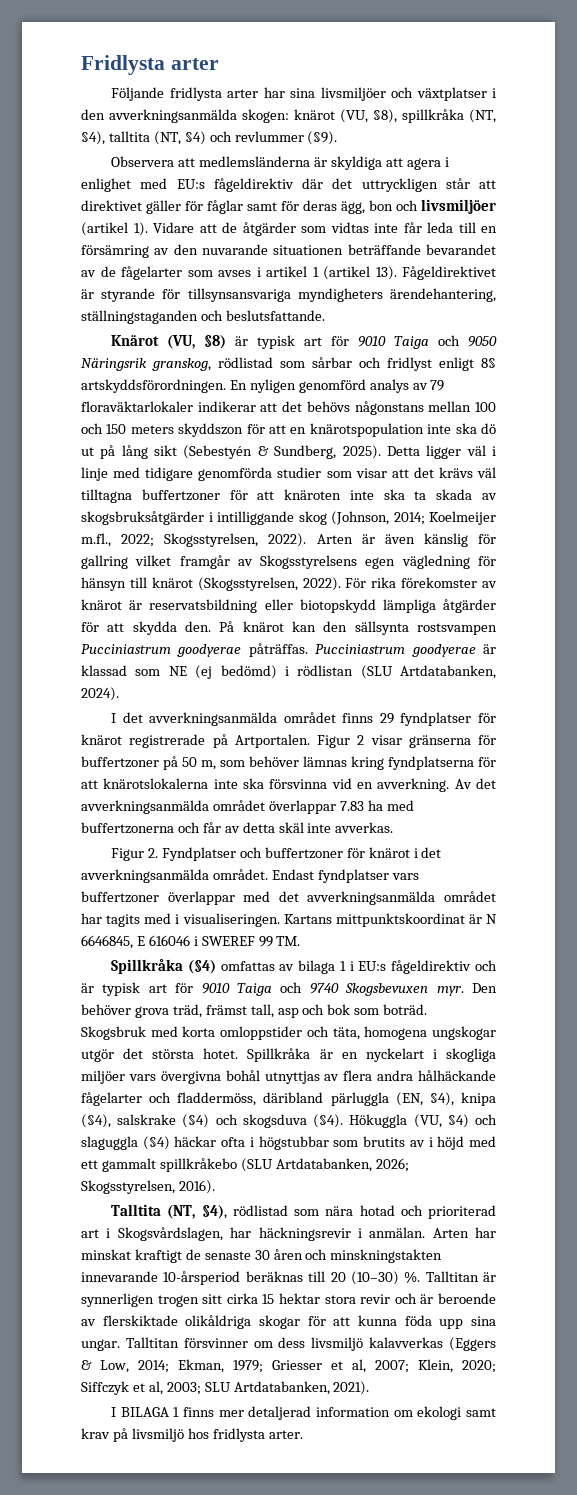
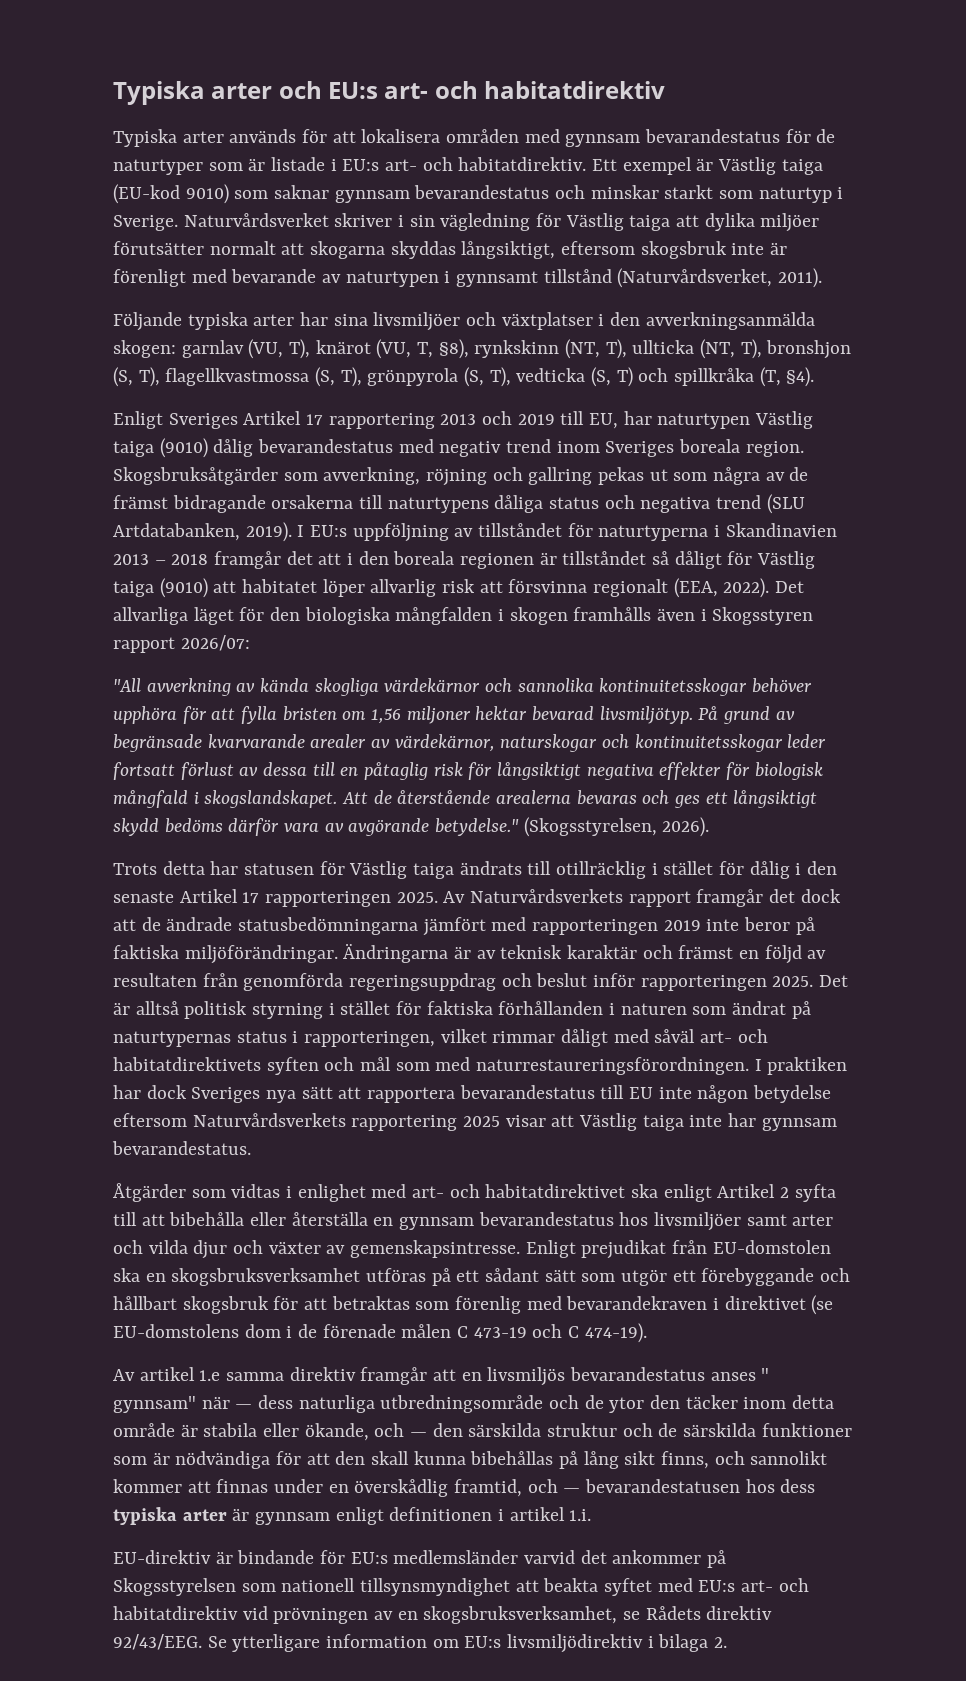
- Fridlysta arter
+ Typiska arter och EU:s art- och habitatdirektiv
+ Typiska arter används för att lokalisera områden med gynnsam bevarandestatus för de naturtyper som är listade i EU:s art- och habitatdirektiv. Ett exempel är Västlig taiga (EU-kod 9010) som saknar gynnsam bevarandestatus och minskar starkt som naturtyp i Sverige. Naturvårdsverket skriver i sin vägledning för Västlig taiga att dylika miljöer förutsätter normalt att skogarna skyddas långsiktigt, eftersom skogsbruk inte är förenligt med bevarande av naturtypen i gynnsamt tillstånd (Naturvårdsverket, 2011).
- Följande fridlysta arter har sina livsmiljöer och växtplatser i den avverkningsanmälda skogen: knärot (VU, §8), spillkråka (NT, §4), talltita (NT, §4) och revlummer (§9).
- Observera att medlemsländerna är skyldiga att agera i enlighet med EU:s fågeldirektiv där det uttryckligen står att direktivet gäller för fåglar samt för deras ägg, bon och livsmiljöer (artikel 1). Vidare att de åtgärder som vidtas inte får leda till en försämring av den nuvarande situationen beträffande bevarandet av de fågelarter som avses i artikel 1 (artikel 13). Fågeldirektivet är styrande för tillsynsansvariga myndigheters ärendehantering, ställningstaganden och beslutsfattande.
- Knärot (VU, §8) är typisk art för 9010 Taiga och 9050 Näringsrik granskog, rödlistad som sårbar och fridlyst enligt 8§ artskyddsförordningen. En nyligen genomförd analys av 79 floraväktarlokaler indikerar att det behövs någonstans mellan 100 och 150 meters skyddszon för att en knärotspopulation inte ska dö ut på lång sikt (Sebestyén & Sundberg, 2025). Detta ligger väl i linje med tidigare genomförda studier som visar att det krävs väl tilltagna buffertzoner för att knäroten inte ska ta skada av skogsbruksåtgärder i intilliggande skog (Johnson, 2014; Koelmeijer m.fl., 2022; Skogsstyrelsen, 2022). Arten är även känslig för gallring vilket framgår av Skogsstyrelsens egen vägledning för hänsyn till knärot (Skogsstyrelsen, 2022). För rika förekomster av knärot är reservatsbildning eller biotopskydd lämpliga åtgärder för att skydda den. På knärot kan den sällsynta rostsvampen Pucciniastrum goodyerae påträffas. Pucciniastrum goodyerae är klassad som NE (ej bedömd) i rödlistan (SLU Artdatabanken, 2024).
- I det avverkningsanmälda området finns 29 fyndplatser för knärot registrerade på Artportalen. Figur 2 visar gränserna för buffertzoner på 50 m, som behöver lämnas kring fyndplatserna för att knärotslokalerna inte ska försvinna vid en avverkning. Av det avverkningsanmälda området överlappar 7.83 ha med buffertzonerna och får av detta skäl inte avverkas.
- Figur 2. Fyndplatser och buffertzoner för knärot i det avverkningsanmälda området. Endast fyndplatser vars buffertzoner överlappar med det avverkningsanmälda området har tagits med i visualiseringen. Kartans mittpunktskoordinat är N 6646845, E 616046 i SWEREF 99 TM.
- Spillkråka (§4) omfattas av bilaga 1 i EU:s fågeldirektiv och är typisk art för 9010 Taiga och 9740 Skogsbevuxen myr. Den behöver grova träd, främst tall, asp och bok som boträd. Skogsbruk med korta omloppstider och täta, homogena ungskogar utgör det största hotet. Spillkråka är en nyckelart i skogliga miljöer vars övergivna bohål utnyttjas av flera andra hålhäckande fågelarter och fladdermöss, däribland pärluggla (EN, §4), knipa (§4), salskrake (§4) och skogsduva (§4). Hökuggla (VU, §4) och slaguggla (§4) häckar ofta i högstubbar som brutits av i höjd med ett gammalt spillkråkebo (SLU Artdatabanken, 2026; Skogsstyrelsen, 2016).
- Talltita (NT, §4), rödlistad som nära hotad och prioriterad art i Skogsvårdslagen, har häckningsrevir i anmälan. Arten har minskat kraftigt de senaste 30 åren och minskningstakten innevarande 10-årsperiod beräknas till 20 (10–30) %. Talltitan är synnerligen trogen sitt cirka 15 hektar stora revir och är beroende av flerskiktade olikåldriga skogar för att kunna föda upp sina ungar. Talltitan försvinner om dess livsmiljö kalavverkas (Eggers & Low, 2014; Ekman, 1979; Griesser et al, 2007; Klein, 2020; Siffczyk et al, 2003; SLU Artdatabanken, 2021).
- I BILAGA 1 finns mer detaljerad information om ekologi samt krav på livsmiljö hos fridlysta arter.
+ Följande typiska arter har sina livsmiljöer och växtplatser i den avverkningsanmälda skogen: garnlav (VU, T), knärot (VU, T, §8), rynkskinn (NT, T), ullticka (NT, T), bronshjon (S, T), flagellkvastmossa (S, T), grönpyrola (S, T), vedticka (S, T) och spillkråka (T, §4).
+ Enligt Sveriges Artikel 17 rapportering 2013 och 2019 till EU, har naturtypen Västlig taiga (9010) dålig bevarandestatus med negativ trend inom Sveriges boreala region. Skogsbruksåtgärder som avverkning, röjning och gallring pekas ut som några av de främst bidragande orsakerna till naturtypens dåliga status och negativa trend (SLU Artdatabanken, 2019). I EU:s uppföljning av tillståndet för naturtyperna i Skandinavien 2013 – 2018 framgår det att i den boreala regionen är tillståndet så dåligt för Västlig taiga (9010) att habitatet löper allvarlig risk att försvinna regionalt (EEA, 2022). Det allvarliga läget för den biologiska mångfalden i skogen framhålls även i Skogsstyren rapport 2026/07:
+ "All avverkning av kända skogliga värdekärnor och sannolika kontinuitetsskogar behöver upphöra för att fylla bristen om 1,56 miljoner hektar bevarad livsmiljötyp. På grund av begränsade kvarvarande arealer av värdekärnor, naturskogar och kontinuitetsskogar leder fortsatt förlust av dessa till en påtaglig risk för långsiktigt negativa effekter för biologisk mångfald i skogslandskapet. Att de återstående arealerna bevaras och ges ett långsiktigt skydd bedöms därför vara av avgörande betydelse." (Skogsstyrelsen, 2026).
+ Trots detta har statusen för Västlig taiga ändrats till otillräcklig i stället för dålig i den senaste Artikel 17 rapporteringen 2025. Av Naturvårdsverkets rapport framgår det dock att de ändrade statusbedömningarna jämfört med rapporteringen 2019 inte beror på faktiska miljöförändringar. Ändringarna är av teknisk karaktär och främst en följd av resultaten från genomförda regeringsuppdrag och beslut inför rapporteringen 2025. Det är alltså politisk styrning i stället för faktiska förhållanden i naturen som ändrat på naturtypernas status i rapporteringen, vilket rimmar dåligt med såväl art- och habitatdirektivets syften och mål som med naturrestaureringsförordningen. I praktiken har dock Sveriges nya sätt att rapportera bevarandestatus till EU inte någon betydelse eftersom Naturvårdsverkets rapportering 2025 visar att Västlig taiga inte har gynnsam bevarandestatus.
+ Åtgärder som vidtas i enlighet med art- och habitatdirektivet ska enligt Artikel 2 syfta till att bibehålla eller återställa en gynnsam bevarandestatus hos livsmiljöer samt arter och vilda djur och växter av gemenskapsintresse. Enligt prejudikat från EU-domstolen ska en skogsbruksverksamhet utföras på ett sådant sätt som utgör ett förebyggande och hållbart skogsbruk för att betraktas som förenlig med bevarandekraven i direktivet (se EU-domstolens dom i de förenade målen C 473-19 och C 474-19).
+ Av artikel 1.e samma direktiv framgår att en livsmiljös bevarandestatus anses " gynnsam" när — dess naturliga utbredningsområde och de ytor den täcker inom detta område är stabila eller ökande, och — den särskilda struktur och de särskilda funktioner som är nödvändiga för att den skall kunna bibehållas på lång sikt finns, och sannolikt kommer att finnas under en överskådlig framtid, och — bevarandestatusen hos dess typiska arter är gynnsam enligt definitionen i artikel 1.i.
+ EU-direktiv är bindande för EU:s medlemsländer varvid det ankommer på Skogsstyrelsen som nationell tillsynsmyndighet att beakta syftet med EU:s art- och habitatdirektiv vid prövningen av en skogsbruksverksamhet, se Rådets direktiv 92/43/EEG. Se ytterligare information om EU:s livsmiljödirektiv i bilaga 2.

